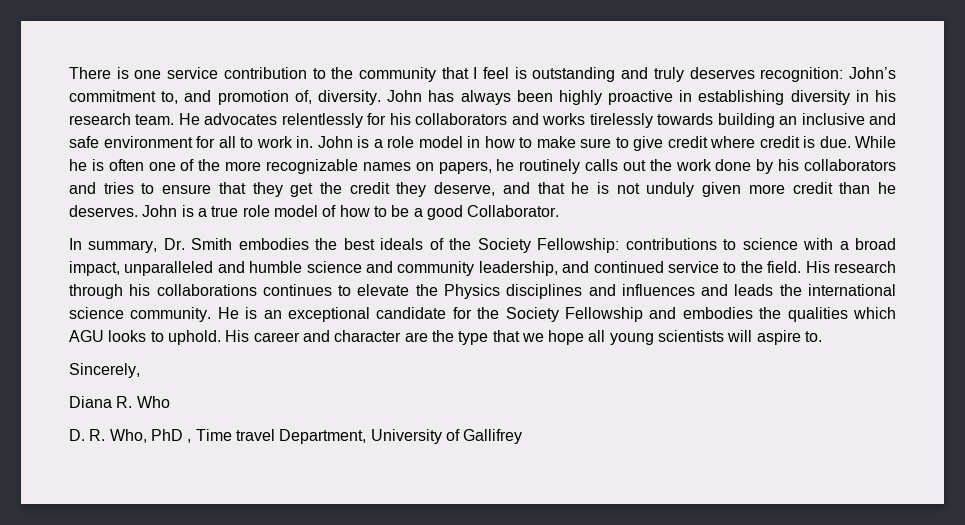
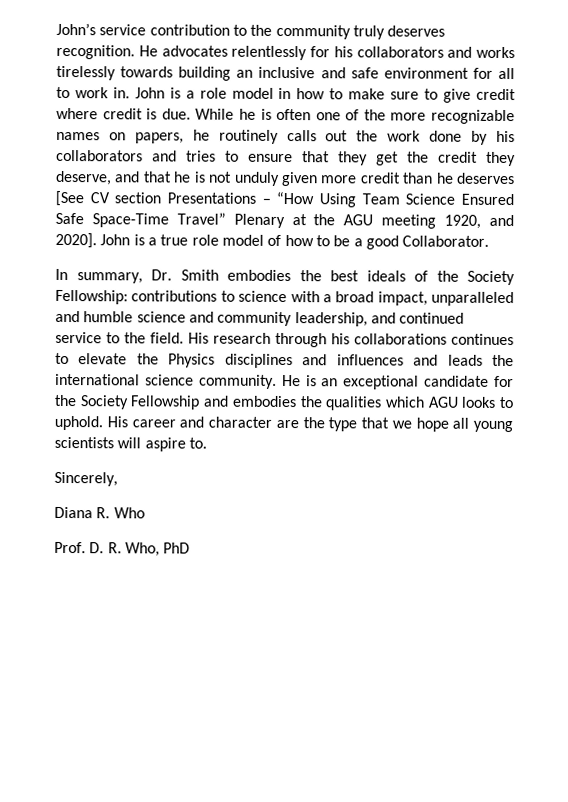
- There is one service contribution to the community that I feel is outstanding and truly deserves recognition: John’s commitment to, and promotion of, diversity. John has always been highly proactive in establishing diversity in his research team.
+ John’s service contribution to the community truly deserves recognition.
- While he is often one of the more recognizable names on papers, he routinely calls out the work done by his collaborators and tries to ensure that they get the credit they deserve, and that he is not unduly given more credit than he deserves.
+ While he is often one of the more recognizable names on papers, he routinely calls out the work done by his collaborators and tries to ensure that they get the credit they deserve, and that he is not unduly given more credit than he deserves [See CV section Presentations – “How Using Team Science Ensured Safe Space-Time Travel” Plenary at the AGU meeting 1920, and 2020].
- D. R. Who, PhD , Time travel Department, University of Gallifrey
+ Prof. D. R. Who, PhD

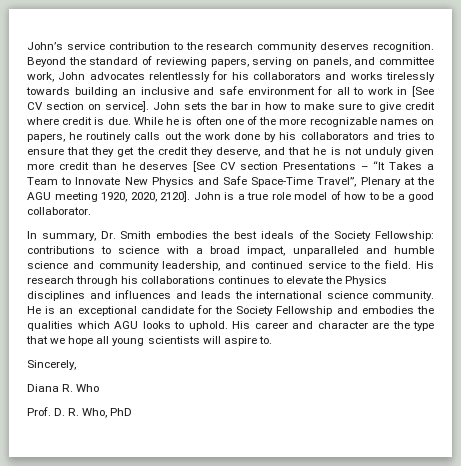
- John’s service contribution to the community truly deserves recognition. He advocates relentlessly for his collaborators and works tirelessly towards building an inclusive and safe environment for all to work in. John is a role model in how to make sure to give credit where credit is due.
+ John’s service contribution to the research community deserves recognition. Beyond the standard of reviewing papers, serving on panels, and committee work, John advocates relentlessly for his collaborators and works tirelessly towards building an inclusive and safe environment for all to work in [See CV section on service]. John sets the bar in how to make sure to give credit where credit is due.
- While he is often one of the more recognizable names on papers, he routinely calls out the work done by his collaborators and tries to ensure that they get the credit they deserve, and that he is not unduly given more credit than he deserves [See CV section Presentations – “How Using Team Science Ensured Safe Space-Time Travel” Plenary at the AGU meeting 1920, and 2020].
+ While he is often one of the more recognizable names on papers, he routinely calls out the work done by his collaborators and tries to ensure that they get the credit they deserve, and that he is not unduly given more credit than he deserves [See CV section Presentations – “It Takes a Team to Innovate New Physics and Safe Space-Time Travel”, Plenary at the AGU meeting 1920, 2020, 2120].
- John is a true role model of how to be a good Collaborator.
+ John is a true role model of how to be a good collaborator.

